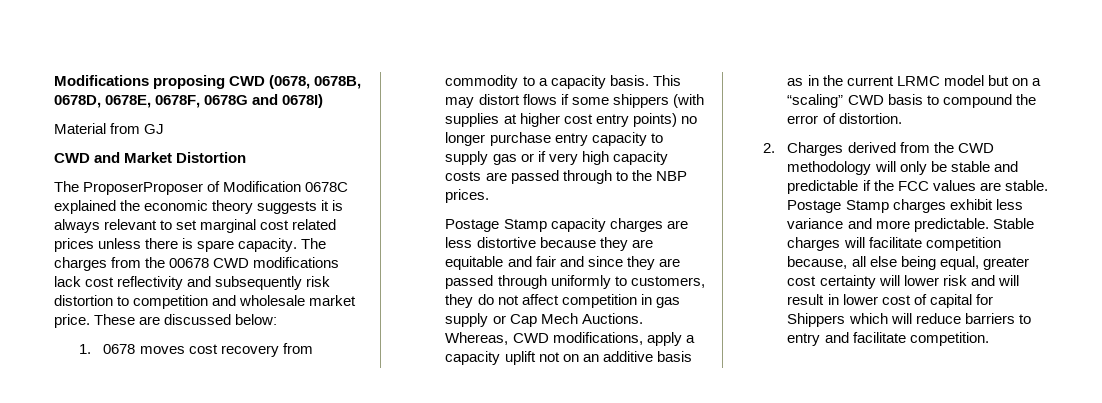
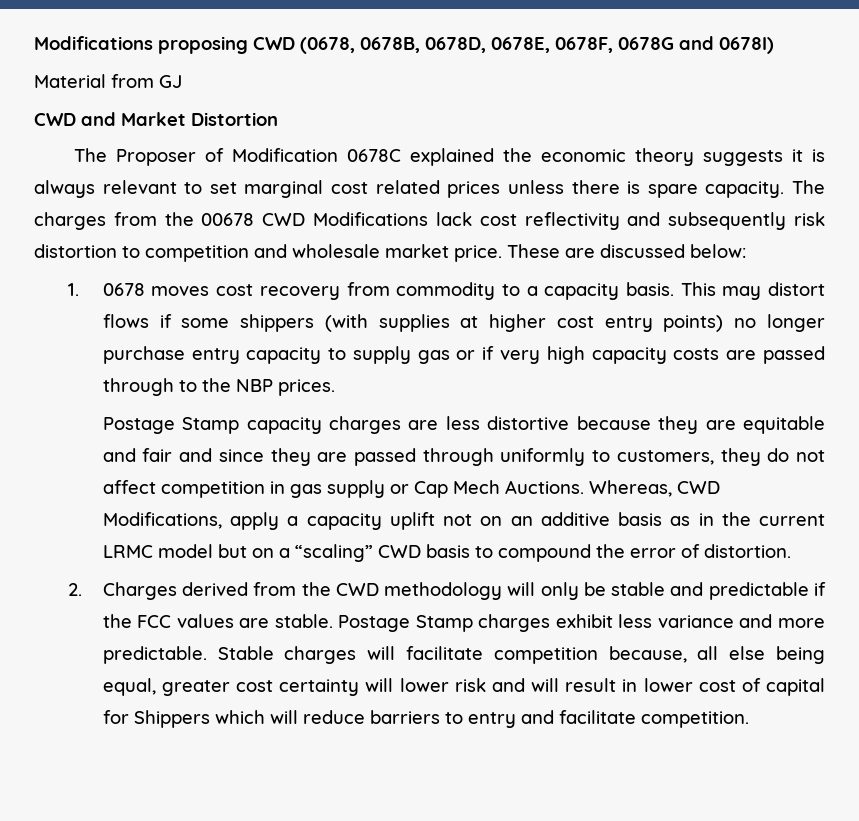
- The ProposerProposer of Modification 0678C explained the economic theory suggests it is always relevant to set marginal cost related prices unless there is spare capacity.
+ The Proposer of Modification 0678C explained the economic theory suggests it is always relevant to set marginal cost related prices unless there is spare capacity.
- The charges from the 00678 CWD modifications lack cost reflectivity and subsequently risk distortion to competition and wholesale market price.
+ The charges from the 00678 CWD Modifications lack cost reflectivity and subsequently risk distortion to competition and wholesale market price.
- Whereas, CWD modifications, apply a capacity uplift not on an additive basis as in the current LRMC model but on a “scaling” CWD basis to compound the error of distortion.
+ Whereas, CWD Modifications, apply a capacity uplift not on an additive basis as in the current LRMC model but on a “scaling” CWD basis to compound the error of distortion.

